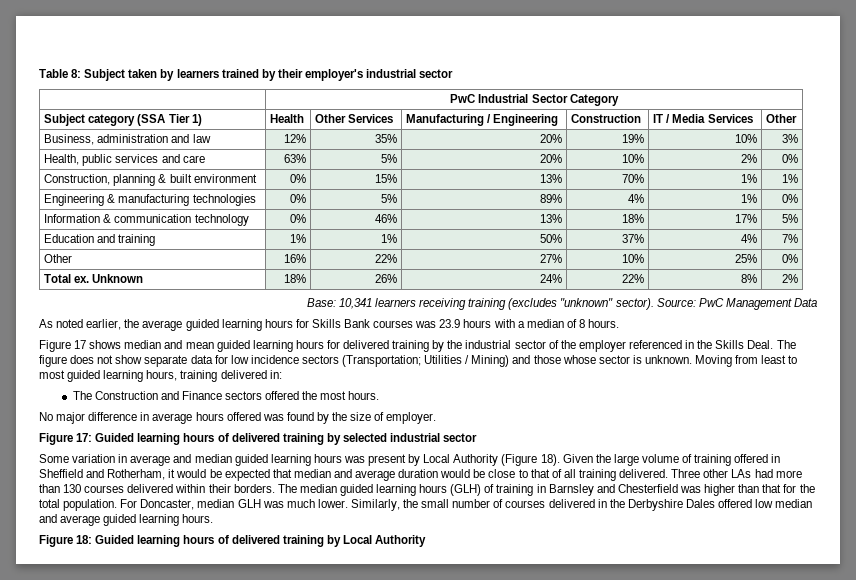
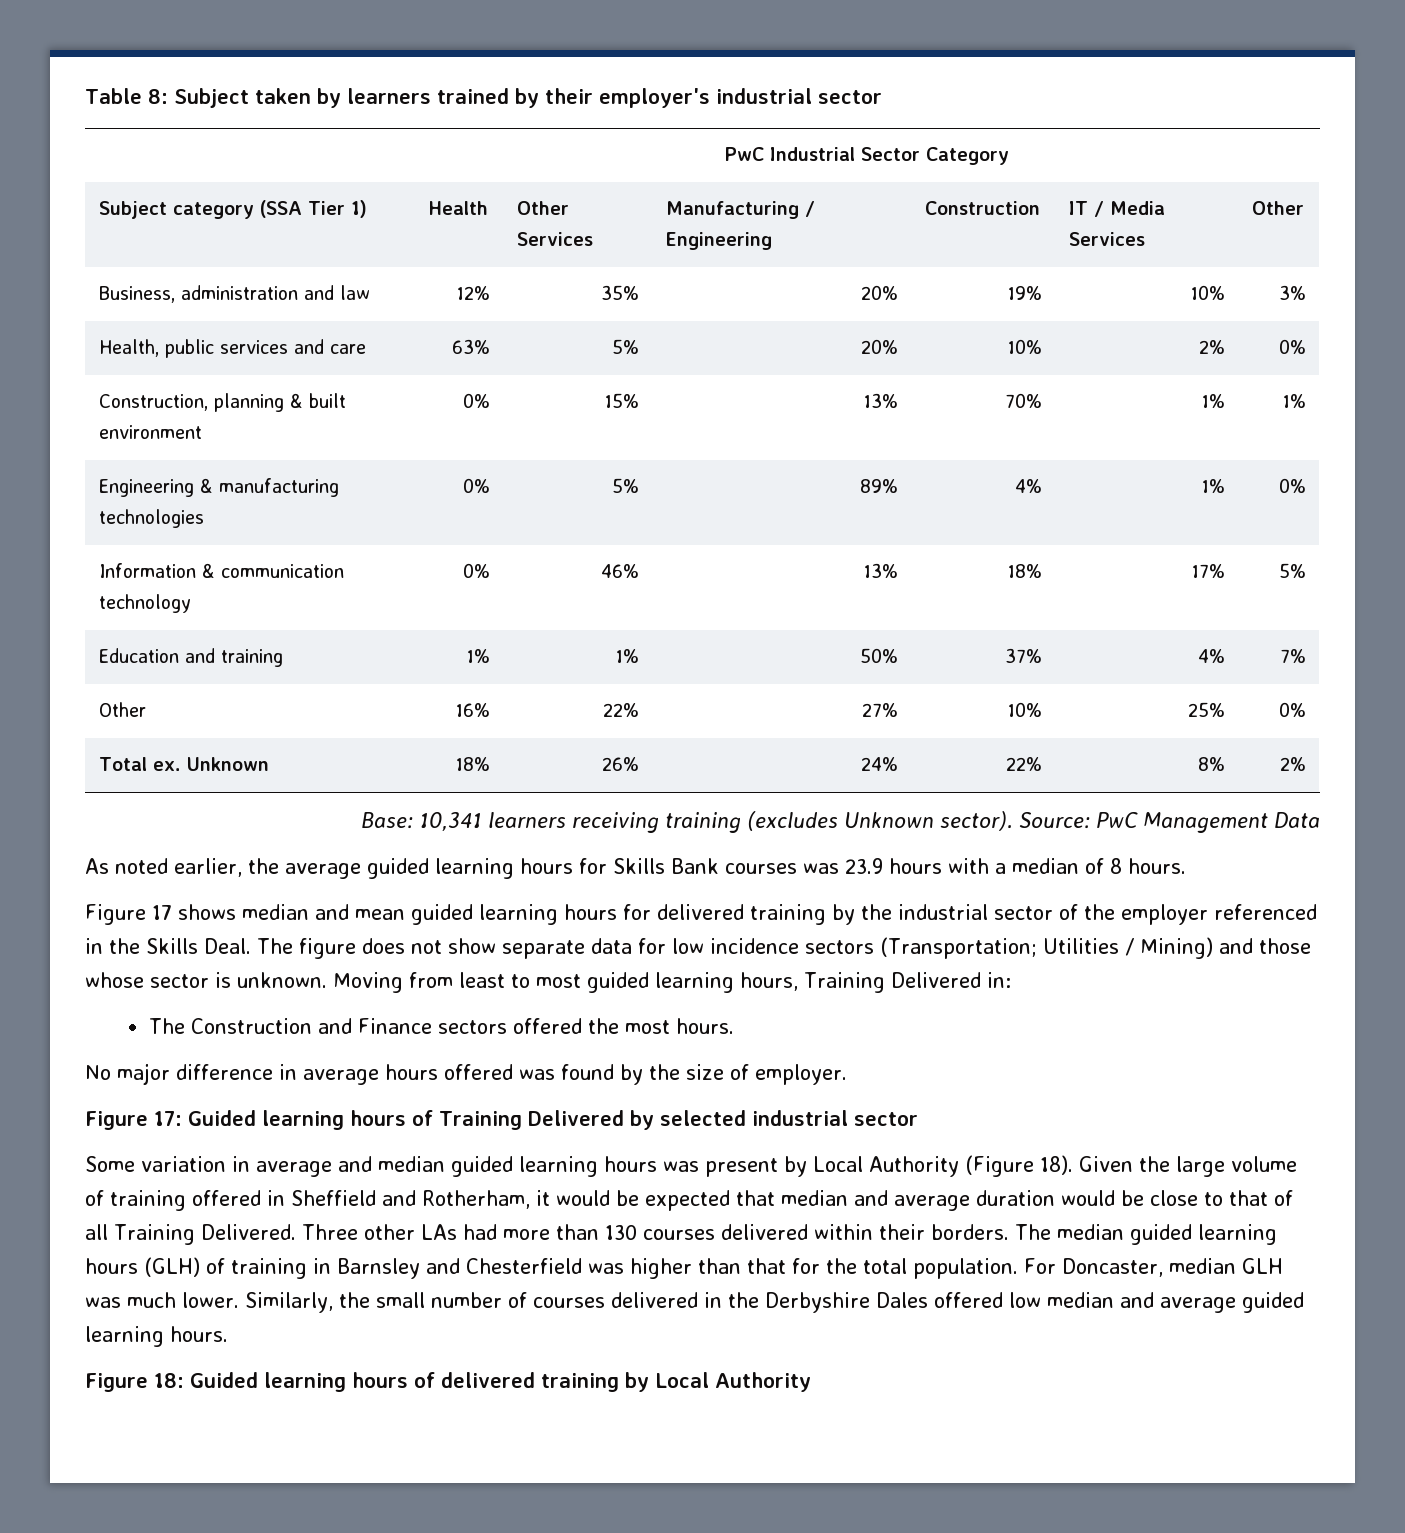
- Base: 10,341 learners receiving training (excludes "unknown" sector).
+ Base: 10,341 learners receiving training (excludes Unknown sector).
- Moving from least to most guided learning hours, training delivered in:
+ Moving from least to most guided learning hours, Training Delivered in:
- Figure 17: Guided learning hours of delivered training by selected industrial sector
+ Figure 17: Guided learning hours of Training Delivered by selected industrial sector
- Given the large volume of training offered in Sheffield and Rotherham, it would be expected that median and average duration would be close to that of all training delivered.
+ Given the large volume of training offered in Sheffield and Rotherham, it would be expected that median and average duration would be close to that of all Training Delivered.

